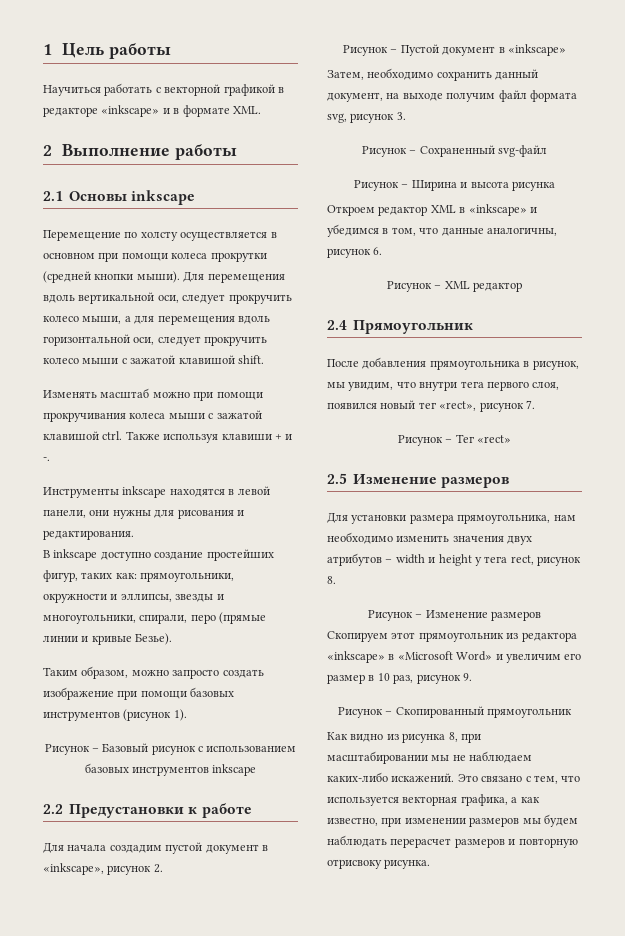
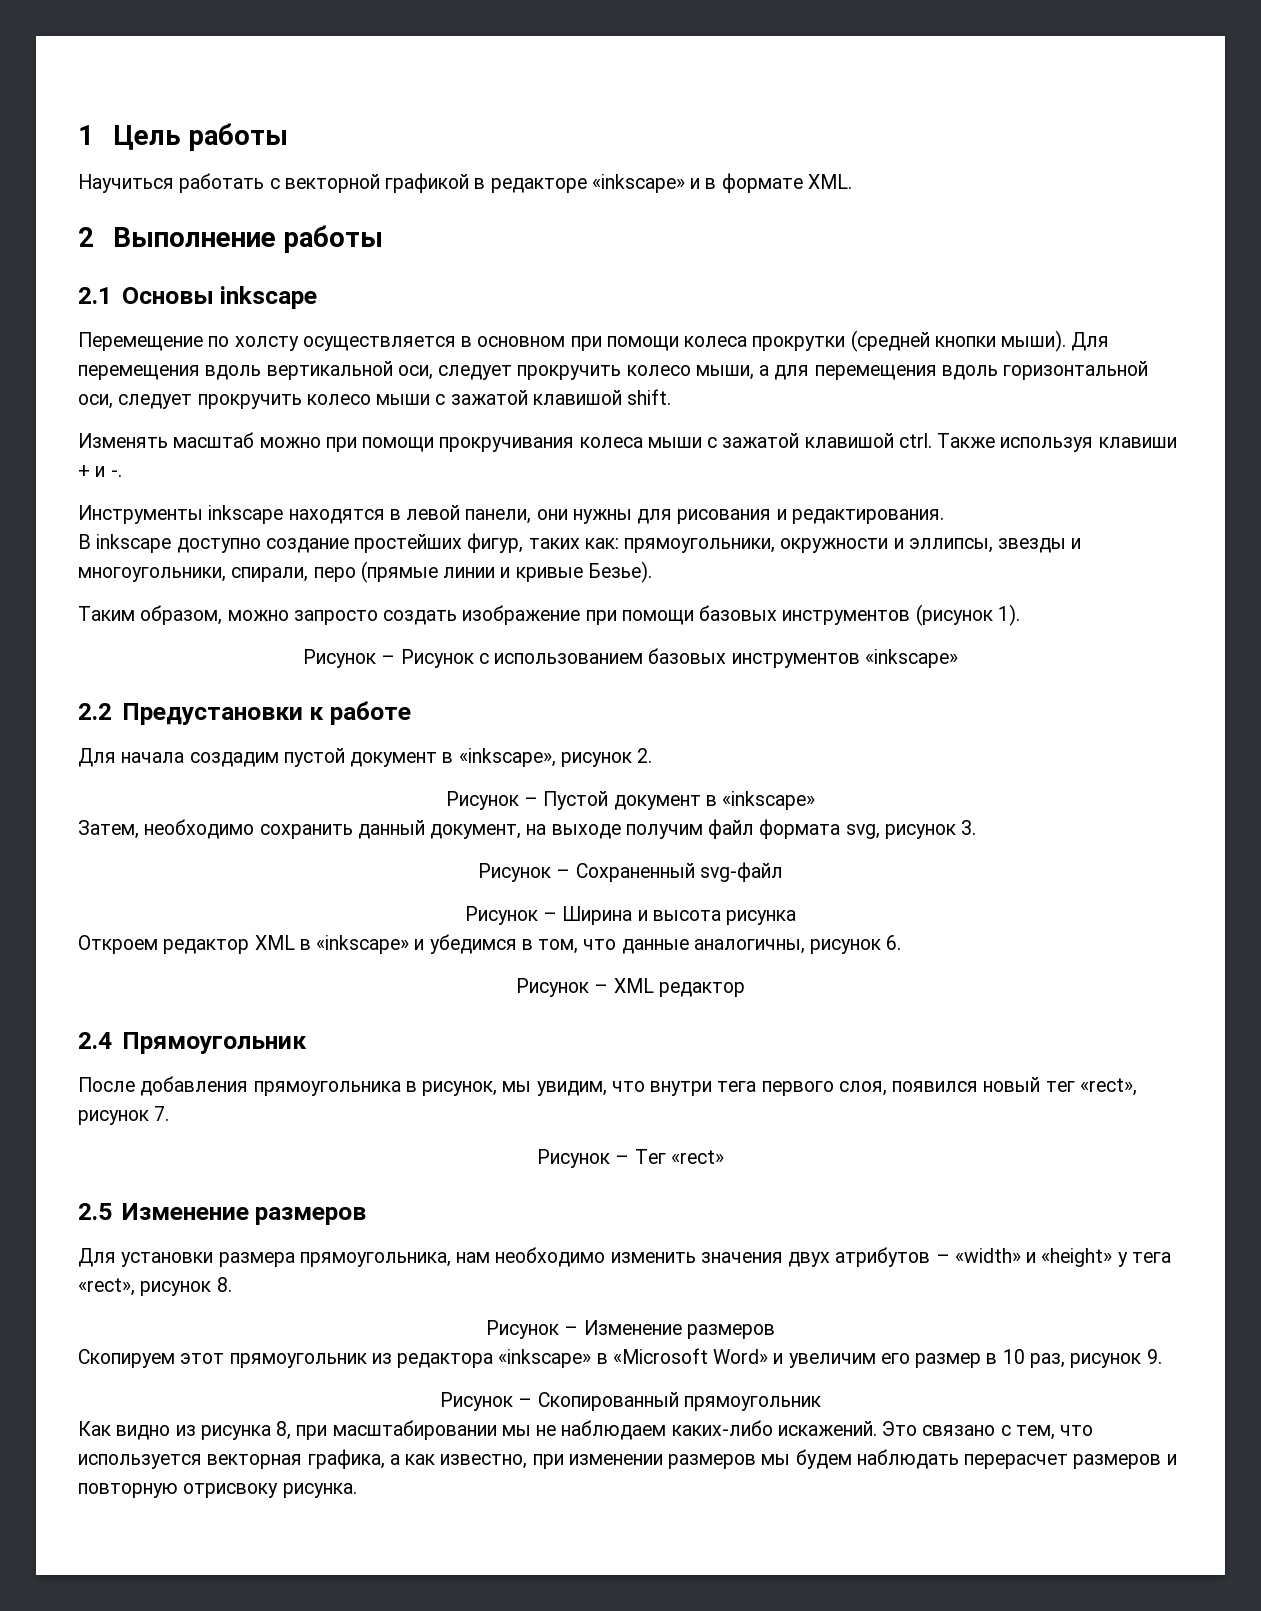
- Рисунок – Базовый рисунок с использованием базовых инструментов inkscape
+ Рисунок – Рисунок с использованием базовых инструментов «inkscape»
- Для установки размера прямоугольника, нам необходимо изменить значения двух атрибутов – width и height у тега rect, рисунок 8.
+ Для установки размера прямоугольника, нам необходимо изменить значения двух атрибутов – «width» и «height» у тега «rect», рисунок 8.

